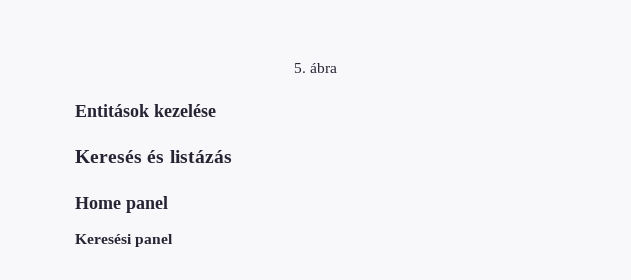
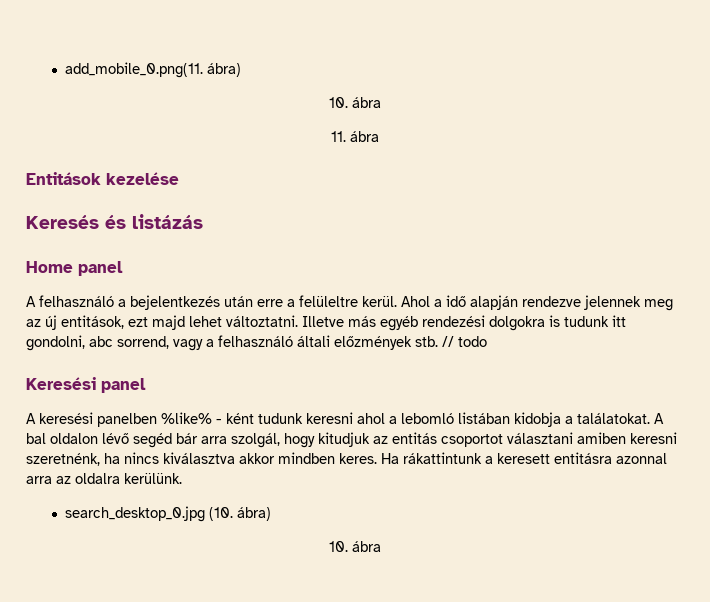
- 5. ábra
+ add_mobile_0.png(11. ábra)
+ 10. ábra
+ 11. ábra
+ A felhasználó a bejelentkezés után erre a felüleltre kerül. Ahol a idő alapján rendezve jelennek meg az új entitások, ezt majd lehet változtatni. Illetve más egyéb rendezési dolgokra is tudunk itt gondolni, abc sorrend, vagy a felhasználó általi előzmények stb. // todo
  Keresési panel
+ A keresési panelben %like% - ként tudunk keresni ahol a lebomló listában kidobja a találatokat. A bal oldalon lévő segéd bár arra szolgál, hogy kitudjuk az entitás csoportot választani amiben keresni szeretnénk, ha nincs kiválasztva akkor mindben keres. Ha rákattintunk a keresett entitásra azonnal arra az oldalra kerülünk.
+ search_desktop_0.jpg (10. ábra)
+ 10. ábra

